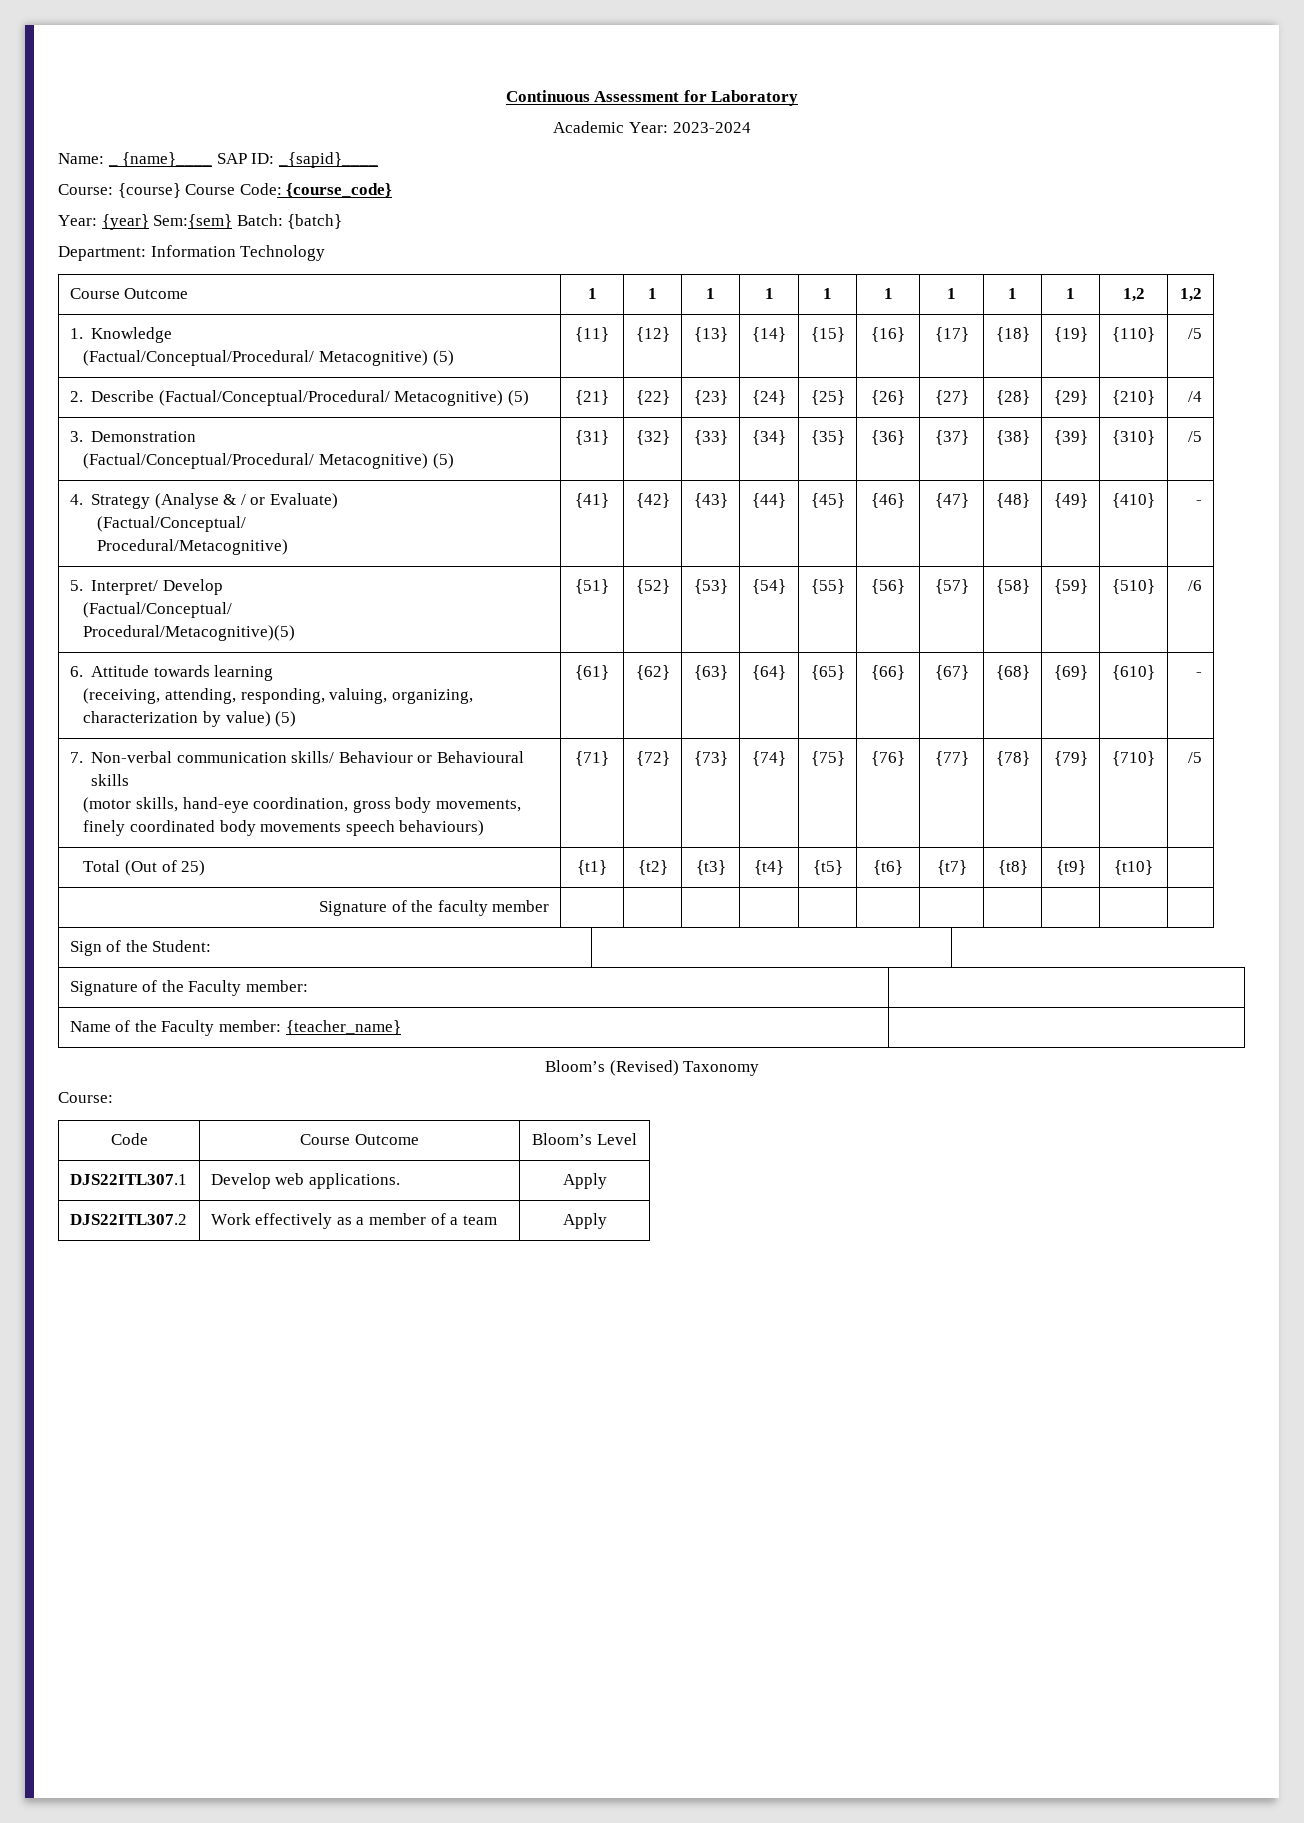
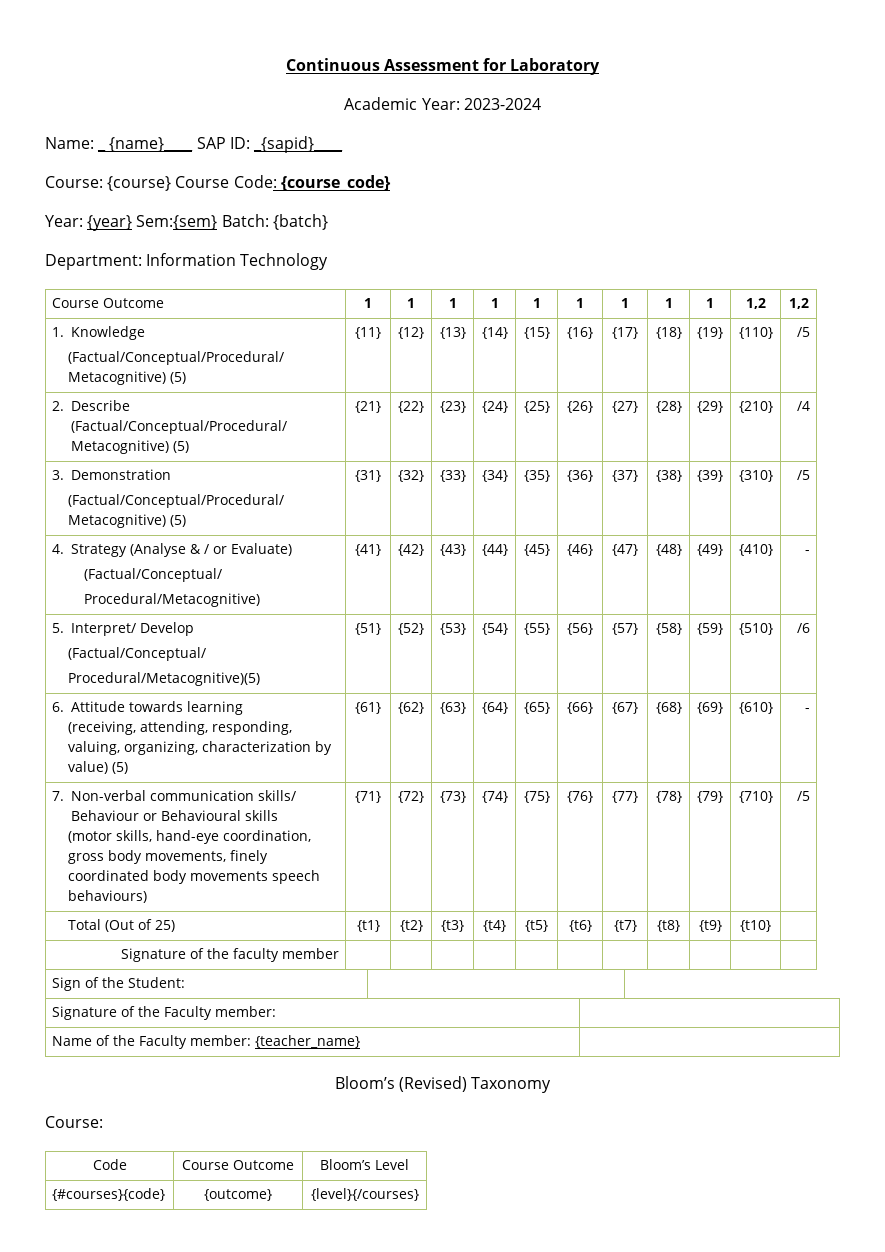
- DJS22ITL307.1 | Develop web applications. | Apply
- DJS22ITL307.2 | Work effectively as a member of a team | Apply
+ {#courses}{code} | {outcome} | {level}{/courses}

